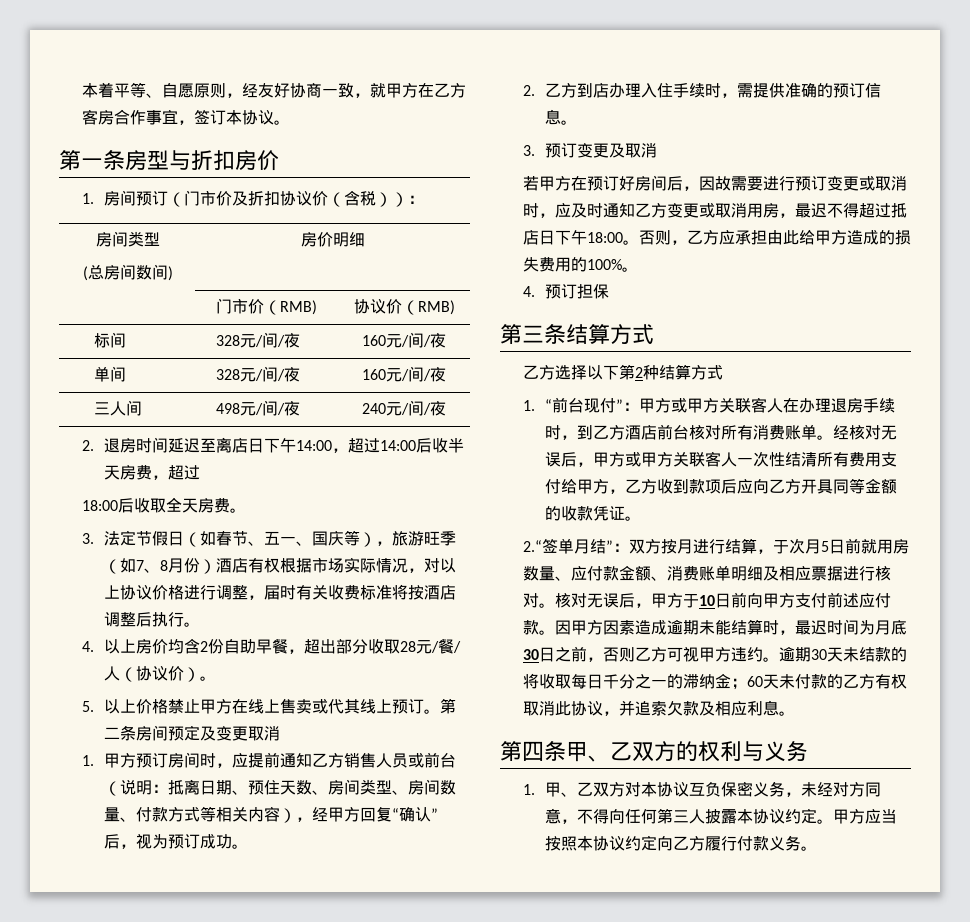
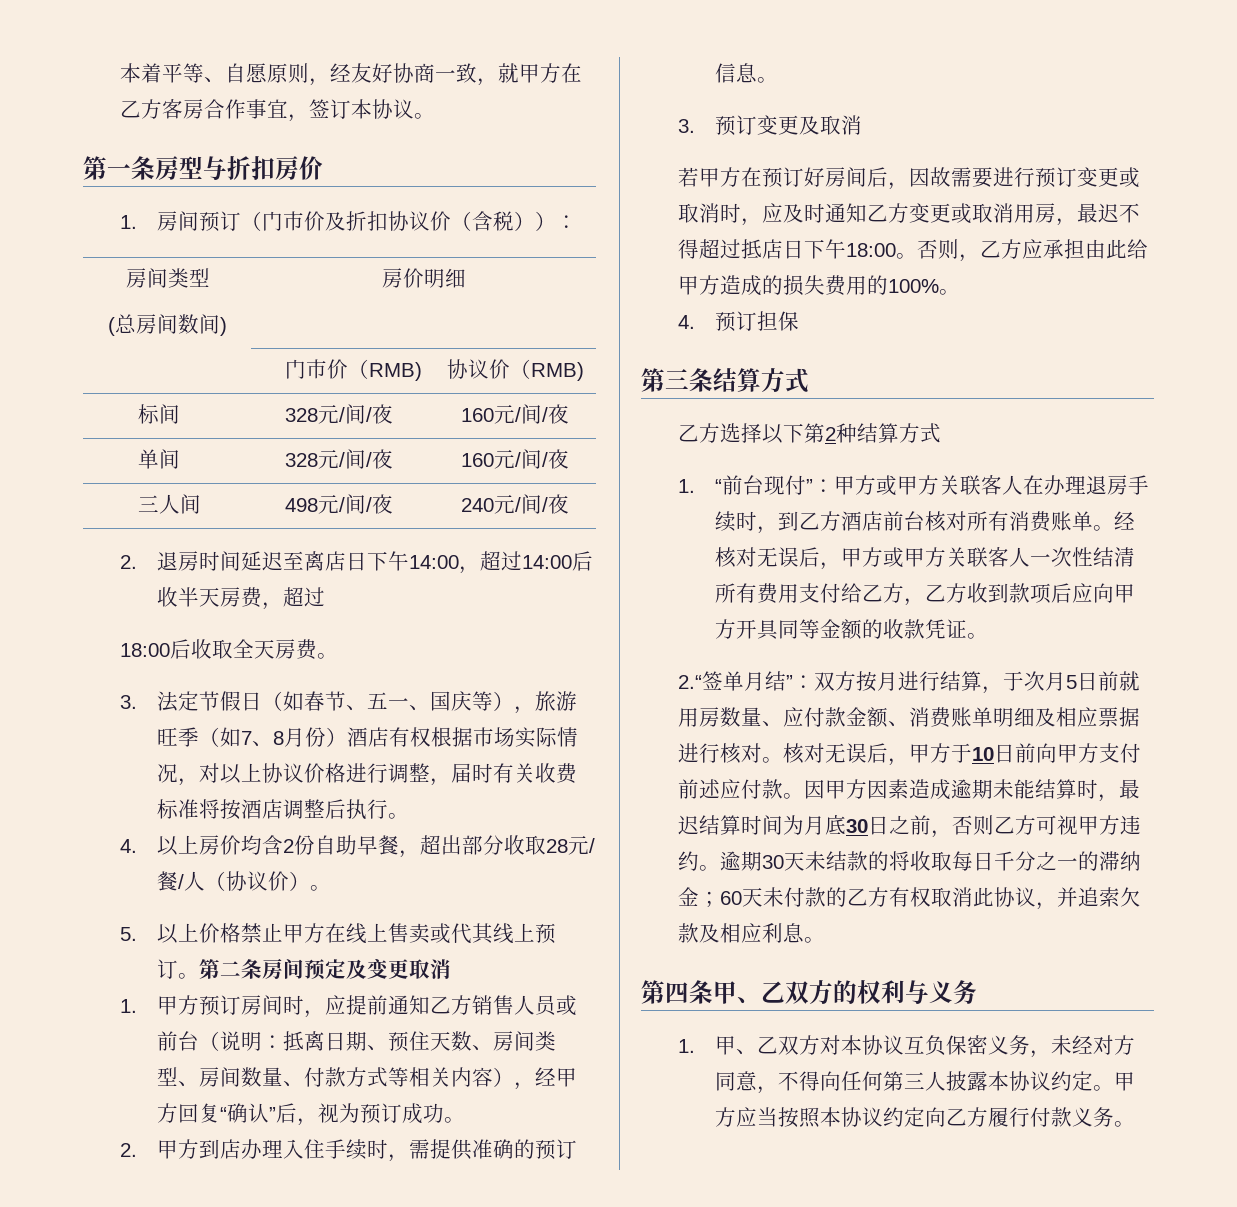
- 2.乙方到店办理入住手续时，需提供准确的预订信息。
+ 2.甲方到店办理入住手续时，需提供准确的预订信息。
- 经核对无误后，甲方或甲方关联客人一次性结清所有费用支付给甲方，乙方收到款项后应向乙方开具同等金额的收款凭证。
+ 经核对无误后，甲方或甲方关联客人一次性结清所有费用支付给乙方，乙方收到款项后应向甲方开具同等金额的收款凭证。
- 因甲方因素造成逾期未能结算时，最迟时间为月底30日之前，否则乙方可视甲方违约。
+ 因甲方因素造成逾期未能结算时，最迟结算时间为月底30日之前，否则乙方可视甲方违约。

